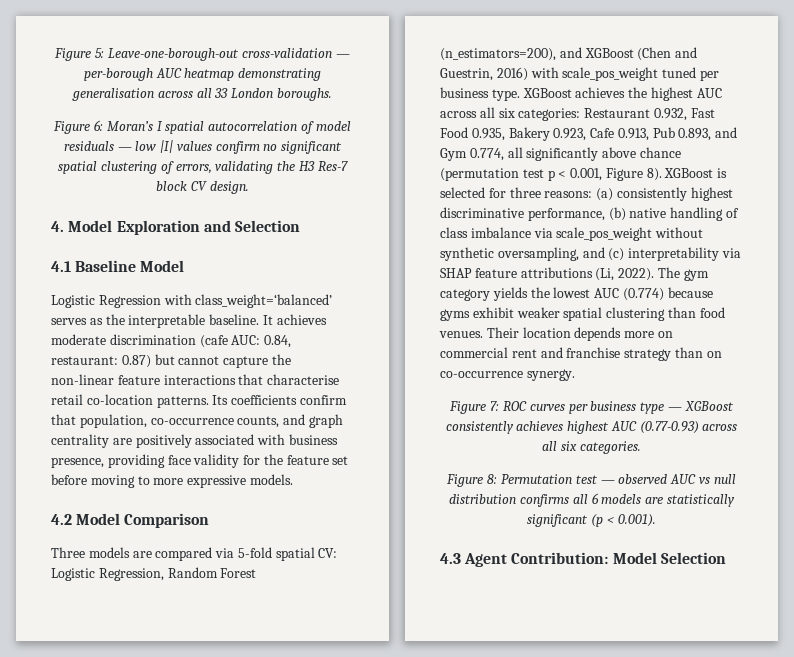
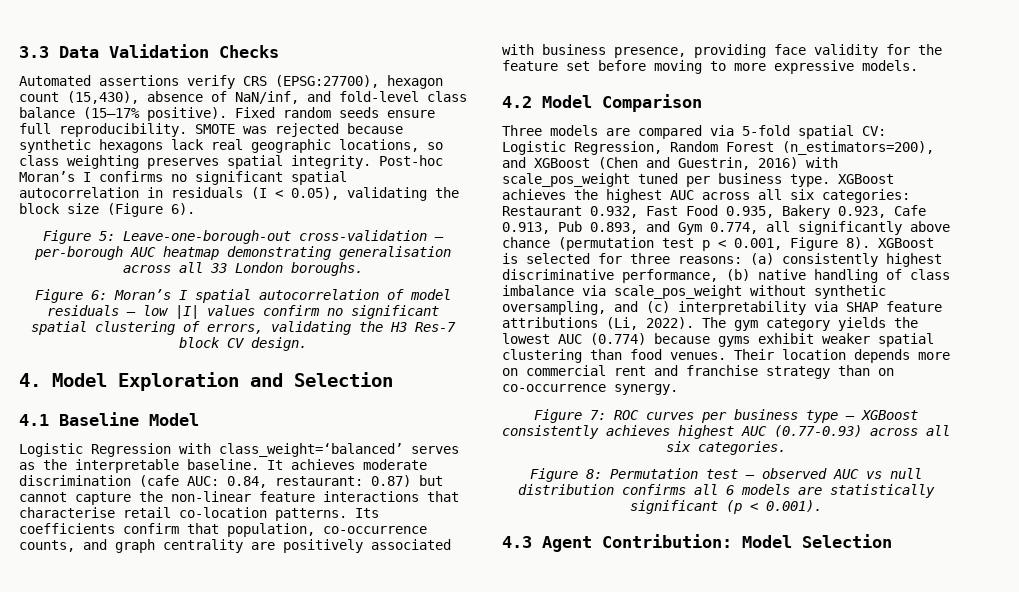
+ 3.3 Data Validation Checks
+ Automated assertions verify CRS (EPSG:27700), hexagon count (15,430), absence of NaN/inf, and fold-level class balance (15–17% positive). Fixed random seeds ensure full reproducibility. SMOTE was rejected because synthetic hexagons lack real geographic locations, so class weighting preserves spatial integrity. Post-hoc Moran’s I confirms no significant spatial autocorrelation in residuals (I < 0.05), validating the block size (Figure 6).

